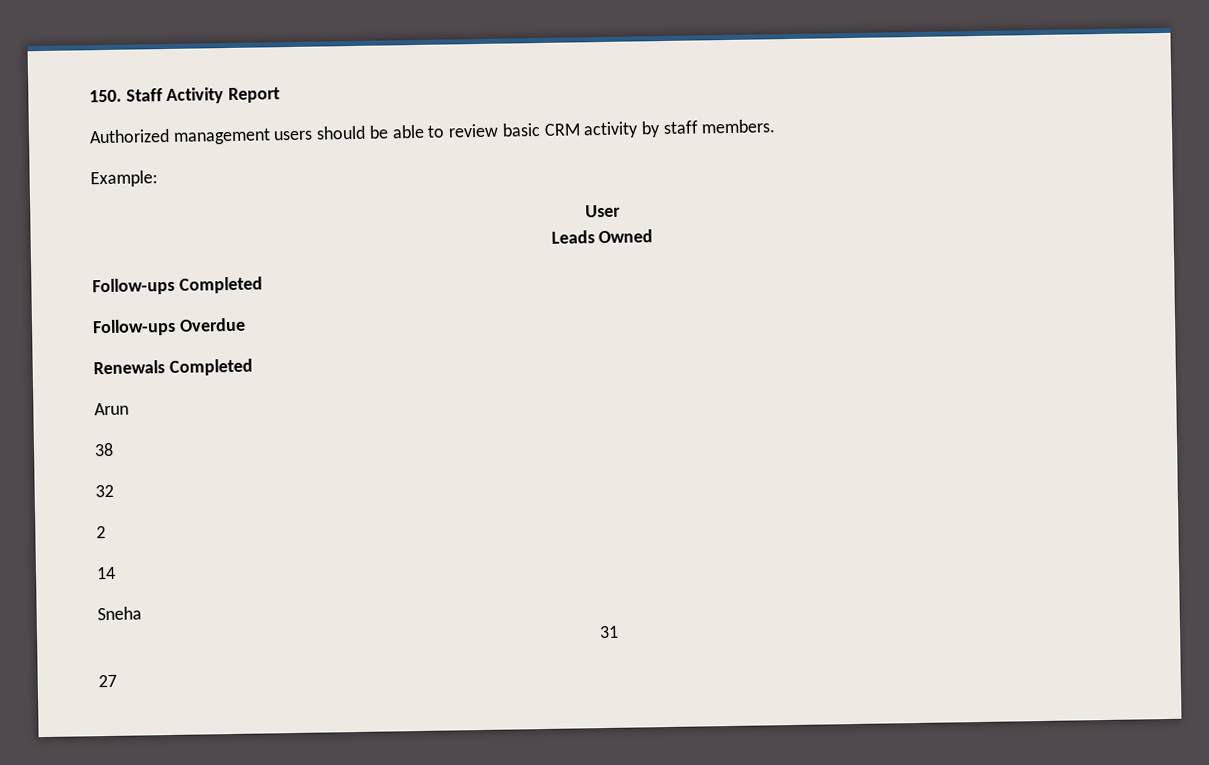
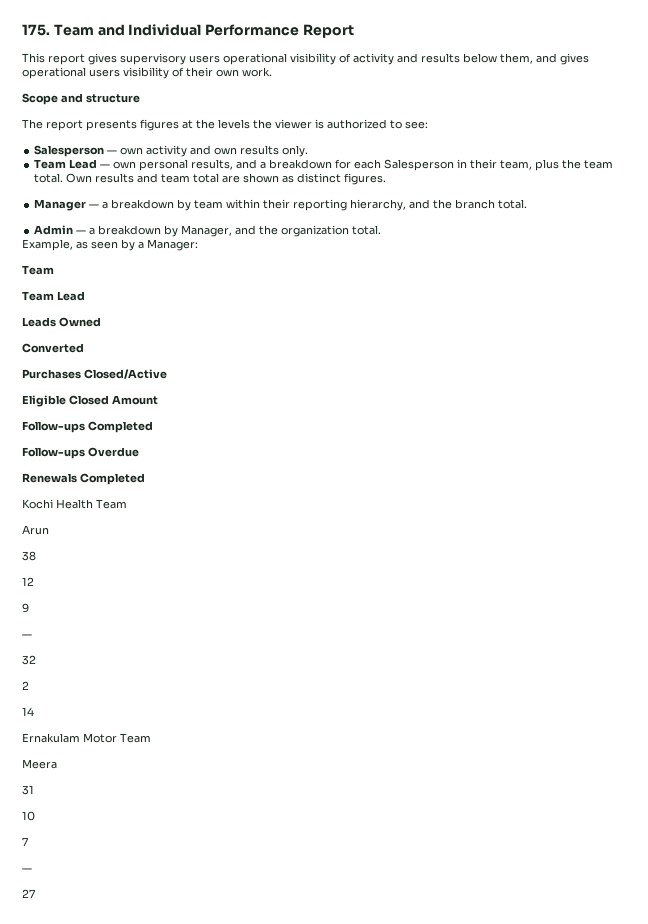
- 150. Staff Activity Report
- Authorized management users should be able to review basic CRM activity by staff members.
- Example:
- User
+ 175. Team and Individual Performance Report
+ This report gives supervisory users operational visibility of activity and results below them, and gives operational users visibility of their own work.
+ Scope and structure
+ The report presents figures at the levels the viewer is authorized to see:
+ Salesperson — own activity and own results only.
+ Team Lead — own personal results, and a breakdown for each Salesperson in their team, plus the team total. Own results and team total are shown as distinct figures.
+ Manager — a breakdown by team within their reporting hierarchy, and the branch total.
+ Admin — a breakdown by Manager, and the organization total.
+ Example, as seen by a Manager:
+ Team
+ Team Lead
  Leads Owned
+ Converted
+ Purchases Closed/Active
+ Eligible Closed Amount
+ Kochi Health Team
+ 12
+ 9
+ —
- Sneha
+ Ernakulam Motor Team
+ Meera
  31
+ 10
+ 7
+ —

